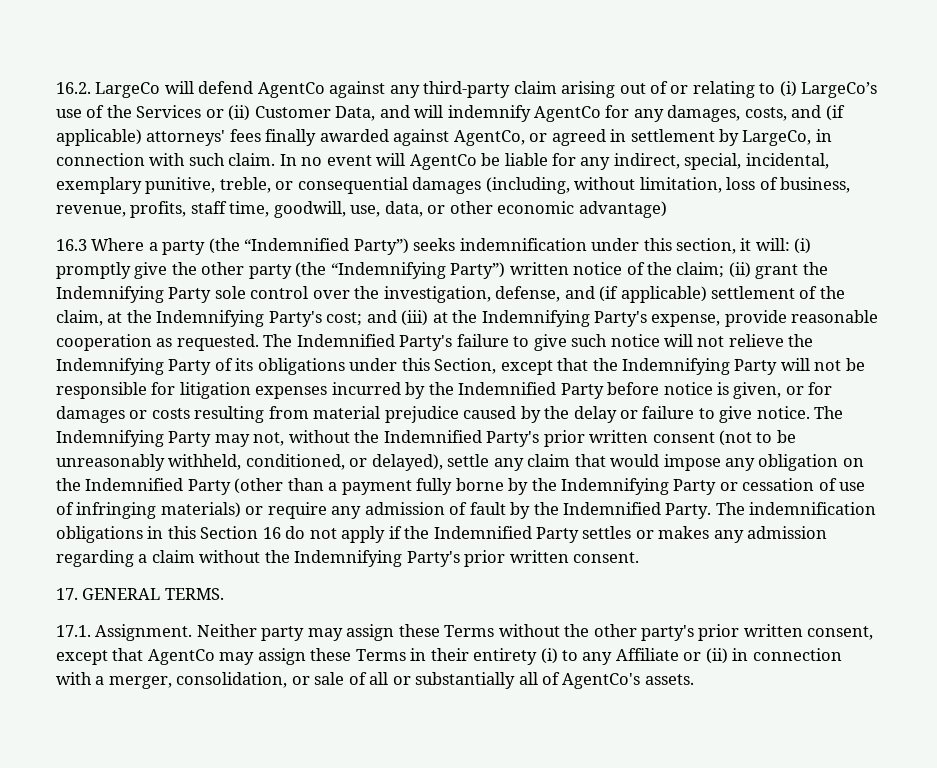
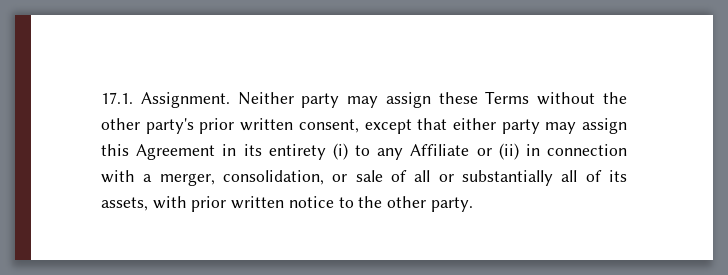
- 16.2. LargeCo will defend AgentCo against any third-party claim arising out of or relating to (i) LargeCo’s use of the Services or (ii) Customer Data, and will indemnify AgentCo for any damages, costs, and (if applicable) attorneys' fees finally awarded against AgentCo, or agreed in settlement by LargeCo, in connection with such claim. In no event will AgentCo be liable for any indirect, special, incidental, exemplary punitive, treble, or consequential damages (including, without limitation, loss of business, revenue, profits, staff time, goodwill, use, data, or other economic advantage)
- 16.3 Where a party (the “Indemnified Party”) seeks indemnification under this section, it will: (i) promptly give the other party (the “Indemnifying Party”) written notice of the claim; (ii) grant the Indemnifying Party sole control over the investigation, defense, and (if applicable) settlement of the claim, at the Indemnifying Party's cost; and (iii) at the Indemnifying Party's expense, provide reasonable cooperation as requested. The Indemnified Party's failure to give such notice will not relieve the Indemnifying Party of its obligations under this Section, except that the Indemnifying Party will not be responsible for litigation expenses incurred by the Indemnified Party before notice is given, or for damages or costs resulting from material prejudice caused by the delay or failure to give notice. The Indemnifying Party may not, without the Indemnified Party's prior written consent (not to be unreasonably withheld, conditioned, or delayed), settle any claim that would impose any obligation on the Indemnified Party (other than a payment fully borne by the Indemnifying Party or cessation of use of infringing materials) or require any admission of fault by the Indemnified Party. The indemnification obligations in this Section 16 do not apply if the Indemnified Party settles or makes any admission regarding a claim without the Indemnifying Party's prior written consent.
- 17. GENERAL TERMS.
- Neither party may assign these Terms without the other party's prior written consent, except that AgentCo may assign these Terms in their entirety (i) to any Affiliate or (ii) in connection with a merger, consolidation, or sale of all or substantially all of AgentCo's assets.
+ Neither party may assign these Terms without the other party's prior written consent, except that either party may assign this Agreement in its entirety (i) to any Affiliate or (ii) in connection with a merger, consolidation, or sale of all or substantially all of its assets, with prior written notice to the other party.

